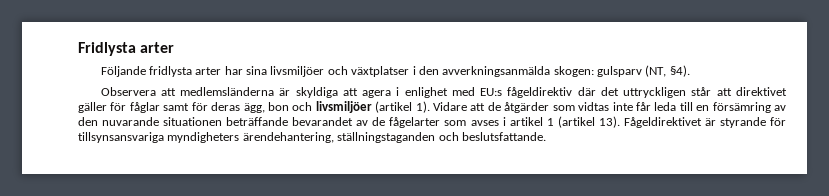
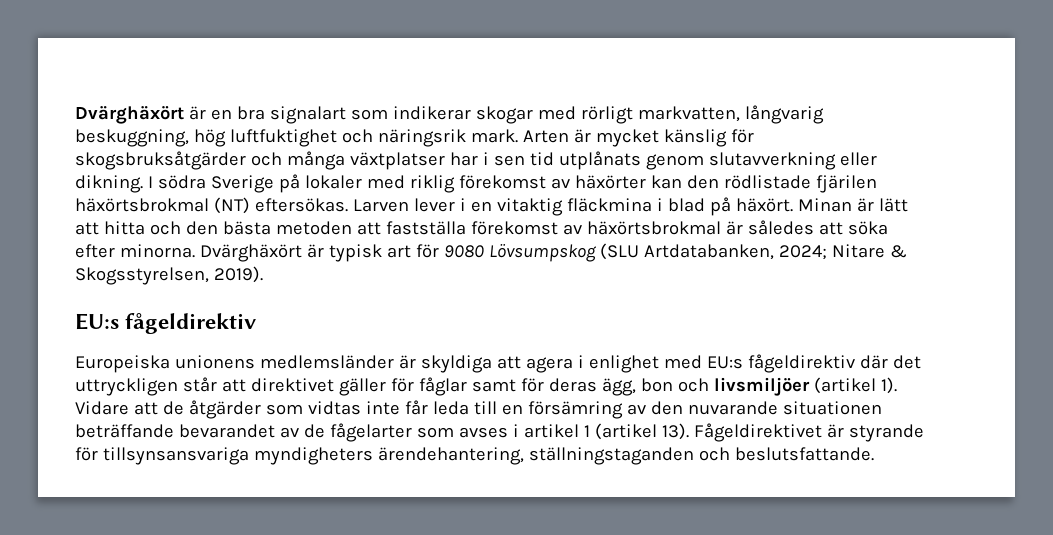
- Fridlysta arter
- Följande fridlysta arter har sina livsmiljöer och växtplatser i den avverkningsanmälda skogen: gulsparv (NT, §4).
- Observera att medlemsländerna är skyldiga att agera i enlighet med EU:s fågeldirektiv där det uttryckligen står att direktivet gäller för fåglar samt för deras ägg, bon och livsmiljöer (artikel 1).
+ Dvärghäxört är en bra signalart som indikerar skogar med rörligt markvatten, långvarig beskuggning, hög luftfuktighet och näringsrik mark. Arten är mycket känslig för skogsbruksåtgärder och många växtplatser har i sen tid utplånats genom slutavverkning eller dikning. I södra Sverige på lokaler med riklig förekomst av häxörter kan den rödlistade fjärilen häxörtsbrokmal (NT) eftersökas. Larven lever i en vitaktig fläckmina i blad på häxört. Minan är lätt att hitta och den bästa metoden att fastställa förekomst av häxörtsbrokmal är således att söka efter minorna. Dvärghäxört är typisk art för 9080 Lövsumpskog (SLU Artdatabanken, 2024; Nitare & Skogsstyrelsen, 2019).
+ EU:s fågeldirektiv
+ Europeiska unionens medlemsländer är skyldiga att agera i enlighet med EU:s fågeldirektiv där det uttryckligen står att direktivet gäller för fåglar samt för deras ägg, bon och livsmiljöer (artikel 1).

